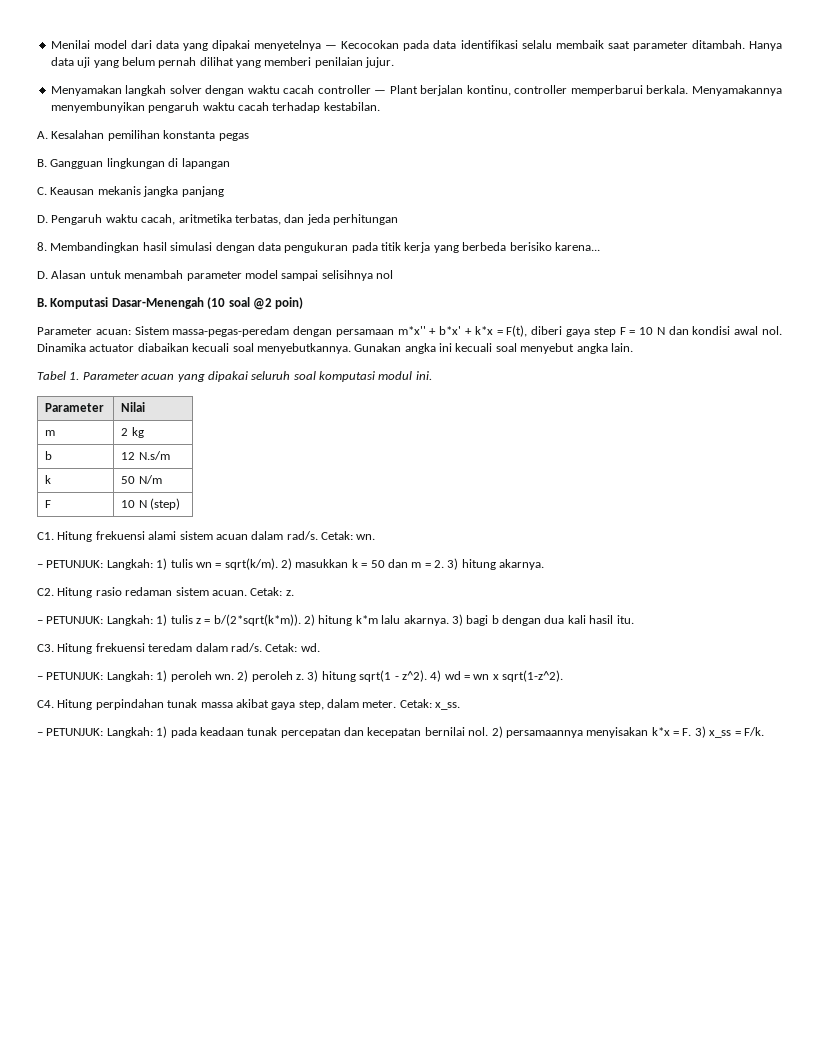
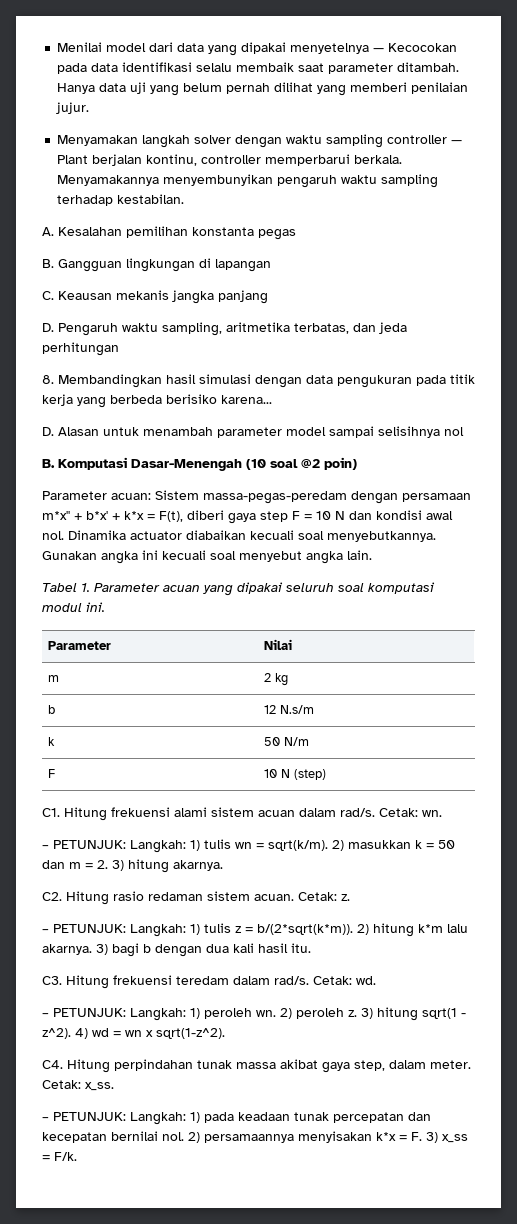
- Menyamakan langkah solver dengan waktu cacah controller — Plant berjalan kontinu, controller memperbarui berkala.
+ Menyamakan langkah solver dengan waktu sampling controller — Plant berjalan kontinu, controller memperbarui berkala.
- Menyamakannya menyembunyikan pengaruh waktu cacah terhadap kestabilan.
+ Menyamakannya menyembunyikan pengaruh waktu sampling terhadap kestabilan.
- D. Pengaruh waktu cacah, aritmetika terbatas, dan jeda perhitungan
+ D. Pengaruh waktu sampling, aritmetika terbatas, dan jeda perhitungan

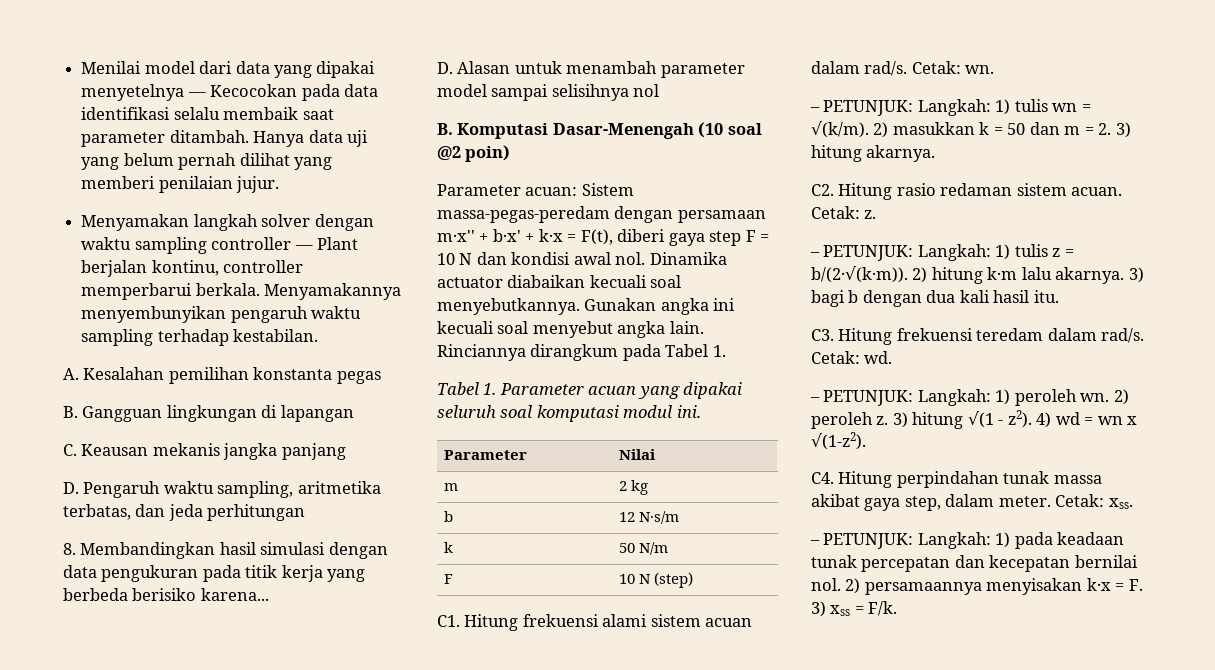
- Parameter acuan: Sistem massa-pegas-peredam dengan persamaan m*x'' + b*x' + k*x = F(t), diberi gaya step F = 10 N dan kondisi awal nol.
+ Parameter acuan: Sistem massa-pegas-peredam dengan persamaan m·x'' + b·x' + k·x = F(t), diberi gaya step F = 10 N dan kondisi awal nol.
+ Rinciannya dirangkum pada Tabel 1.
- b | 12 N.s/m
+ b | 12 N·s/m
- – PETUNJUK: Langkah: 1) tulis wn = sqrt(k/m).
+ – PETUNJUK: Langkah: 1) tulis wn = √(k/m).
- – PETUNJUK: Langkah: 1) tulis z = b/(2*sqrt(k*m)).
+ – PETUNJUK: Langkah: 1) tulis z = b/(2·√(k·m)).
- 2) hitung k*m lalu akarnya.
+ 2) hitung k·m lalu akarnya.
- 3) hitung sqrt(1 - z^2).
+ 3) hitung √(1 - z2).
- 4) wd = wn x sqrt(1-z^2).
+ 4) wd = wn x √(1-z2).
- Cetak: x_ss.
+ Cetak: xss.
- 2) persamaannya menyisakan k*x = F. 3) x_ss = F/k.
+ 2) persamaannya menyisakan k·x = F. 3) xss = F/k.

